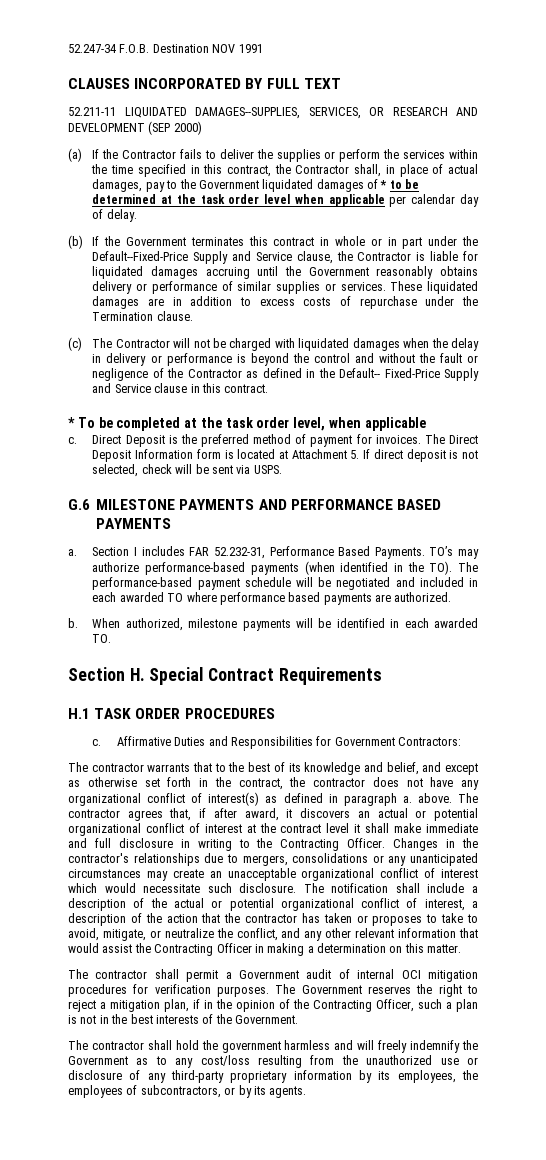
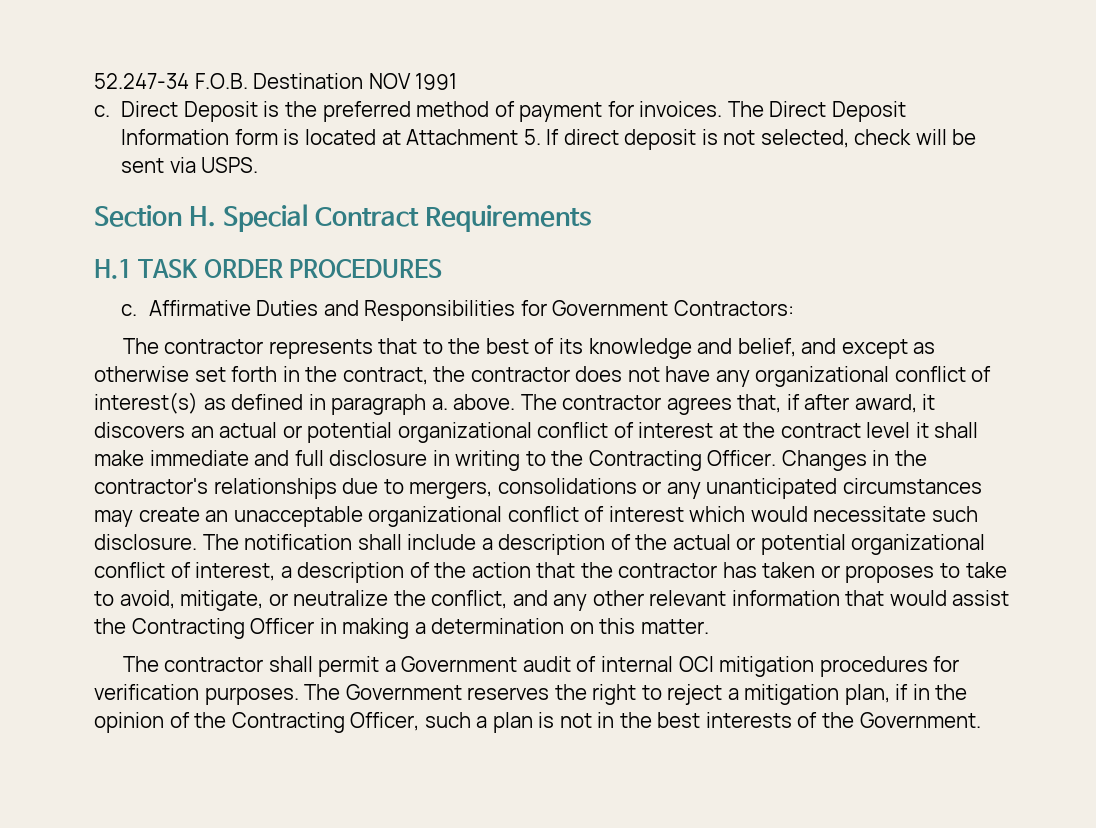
- CLAUSES INCORPORATED BY FULL TEXT
- 52.211-11 LIQUIDATED DAMAGES--SUPPLIES, SERVICES, OR RESEARCH AND DEVELOPMENT (SEP 2000)
- (a) If the Contractor fails to deliver the supplies or perform the services within the time specified in this contract, the Contractor shall, in place of actual damages, pay to the Government liquidated damages of * to be determined at the task order level when applicable per calendar day of delay.
- (b) If the Government terminates this contract in whole or in part under the Default--Fixed-Price Supply and Service clause, the Contractor is liable for liquidated damages accruing until the Government reasonably obtains delivery or performance of similar supplies or services. These liquidated damages are in addition to excess costs of repurchase under the Termination clause.
- (c) The Contractor will not be charged with liquidated damages when the delay in delivery or performance is beyond the control and without the fault or negligence of the Contractor as defined in the Default-- Fixed-Price Supply and Service clause in this contract.
- * To be completed at the task order level, when applicable
- G.6 MILESTONE PAYMENTS AND PERFORMANCE BASED PAYMENTS
- a. Section I includes FAR 52.232-31, Performance Based Payments. TO’s may authorize performance-based payments (when identified in the TO). The performance-based payment schedule will be negotiated and included in each awarded TO where performance based payments are authorized.
- b. When authorized, milestone payments will be identified in each awarded TO.
- The contractor warrants that to the best of its knowledge and belief, and except as otherwise set forth in the contract, the contractor does not have any organizational conflict of interest(s) as defined in paragraph a. above.
+ The contractor represents that to the best of its knowledge and belief, and except as otherwise set forth in the contract, the contractor does not have any organizational conflict of interest(s) as defined in paragraph a. above.
- The contractor shall hold the government harmless and will freely indemnify the Government as to any cost/loss resulting from the unauthorized use or disclosure of any third-party proprietary information by its employees, the employees of subcontractors, or by its agents.

